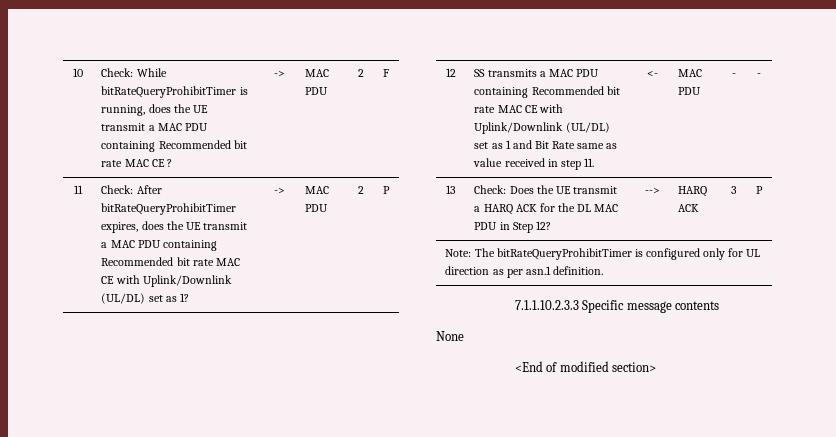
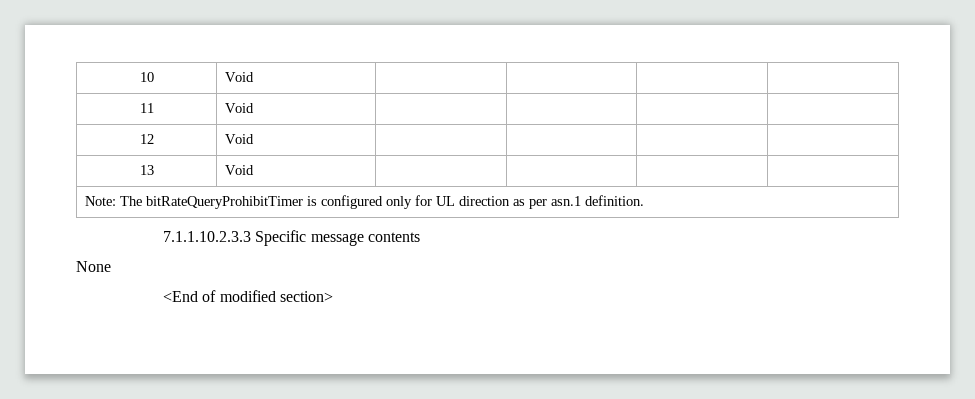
- 10 | Check: While bitRateQueryProhibitTimer is running, does the UE transmit a MAC PDU containing Recommended bit rate MAC CE ? | -> | MAC PDU | 2 | F
- 11 | Check: After bitRateQueryProhibitTimer expires, does the UE transmit a MAC PDU containing Recommended bit rate MAC CE with Uplink/Downlink (UL/DL) set as 1? | -> | MAC PDU | 2 | P
- 12 | SS transmits a MAC PDU containing Recommended bit rate MAC CE with Uplink/Downlink (UL/DL) set as 1 and Bit Rate same as value received in step 11. | <- | MAC PDU | - | -
- 13 | Check: Does the UE transmit a HARQ ACK for the DL MAC PDU in Step 12? | --> | HARQ ACK | 3 | P
+ 10 | Void | | | |
+ 11 | Void | | | |
+ 12 | Void | | | |
+ 13 | Void | | | |

